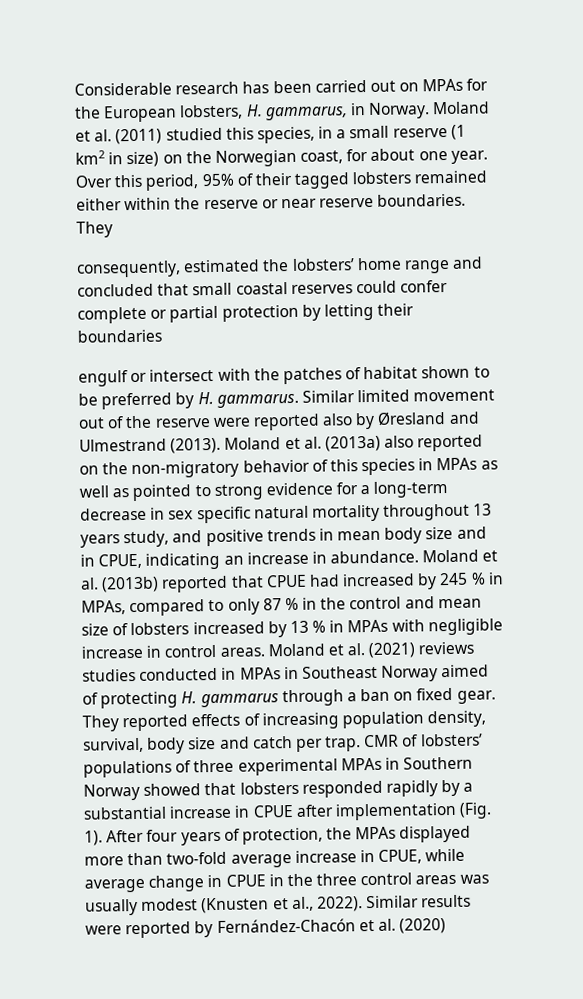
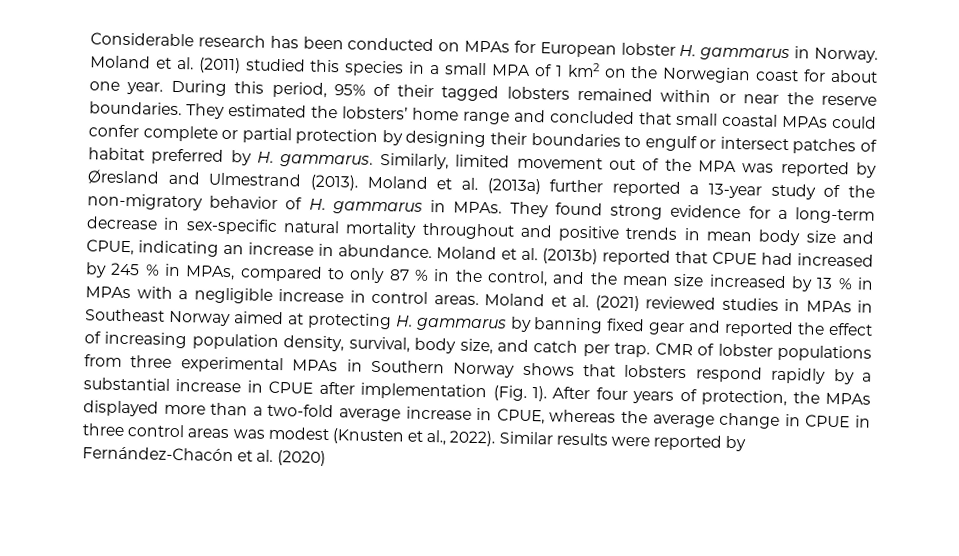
- Considerable research has been carried out on MPAs for the European lobsters, H. gammarus, in Norway.
+ Considerable research has been conducted on MPAs for European lobster H. gammarus in Norway.
- Moland et al. (2011) studied this species, in a small reserve (1 km2 in size) on the Norwegian coast, for about one year.
+ Moland et al. (2011) studied this species in a small MPA of 1 km2 on the Norwegian coast for about one year.
- Over this period, 95% of their tagged lobsters remained either within the reserve or near reserve boundaries. They
- consequently, estimated the lobsters’ home range and concluded that small coastal reserves could confer complete or partial protection by letting their boundaries
- engulf or intersect with the patches of habitat shown to be preferred by H. gammarus.
+ During this period, 95% of their tagged lobsters remained within or near the reserve boundaries. They estimated the lobsters’ home range and concluded that small coastal MPAs could confer complete or partial protection by designing their boundaries to engulf or intersect patches of habitat preferred by H. gammarus.
- Similar limited movement out of the reserve were reported also by Øresland and Ulmestrand (2013).
+ Similarly, limited movement out of the MPA was reported by Øresland and Ulmestrand (2013).
- Moland et al. (2013a) also reported on the non-migratory behavior of this species in MPAs as well as pointed to strong evidence for a long-term decrease in sex specific natural mortality throughout 13 years study, and positive trends in mean body size and in CPUE, indicating an increase in abundance.
+ Moland et al. (2013a) further reported a 13-year study of the non-migratory behavior of H. gammarus in MPAs. They found strong evidence for a long-term decrease in sex-specific natural mortality throughout and positive trends in mean body size and CPUE, indicating an increase in abundance.
- Moland et al. (2013b) reported that CPUE had increased by 245 % in MPAs, compared to only 87 % in the control and mean size of lobsters increased by 13 % in MPAs with negligible increase in control areas.
+ Moland et al. (2013b) reported that CPUE had increased by 245 % in MPAs, compared to only 87 % in the control, and the mean size increased by 13 % in MPAs with a negligible increase in control areas.
- Moland et al. (2021) reviews studies conducted in MPAs in Southeast Norway aimed of protecting H. gammarus through a ban on fixed gear. They reported effects of increasing population density, survival, body size and catch per trap.
+ Moland et al. (2021) reviewed studies in MPAs in Southeast Norway aimed at protecting H. gammarus by banning fixed gear and reported the effect of increasing population density, survival, body size, and catch per trap.
- CMR of lobsters’ populations of three experimental MPAs in Southern Norway showed that lobsters responded rapidly by a substantial increase in CPUE after implementation (Fig. 1).
+ CMR of lobster populations from three experimental MPAs in Southern Norway shows that lobsters respond rapidly by a substantial increase in CPUE after implementation (Fig. 1).
- After four years of protection, the MPAs displayed more than two-fold average increase in CPUE, while average change in CPUE in the three control areas was usually modest (Knusten et al., 2022).
+ After four years of protection, the MPAs displayed more than a two-fold average increase in CPUE, whereas the average change in CPUE in three control areas was modest (Knusten et al., 2022).

